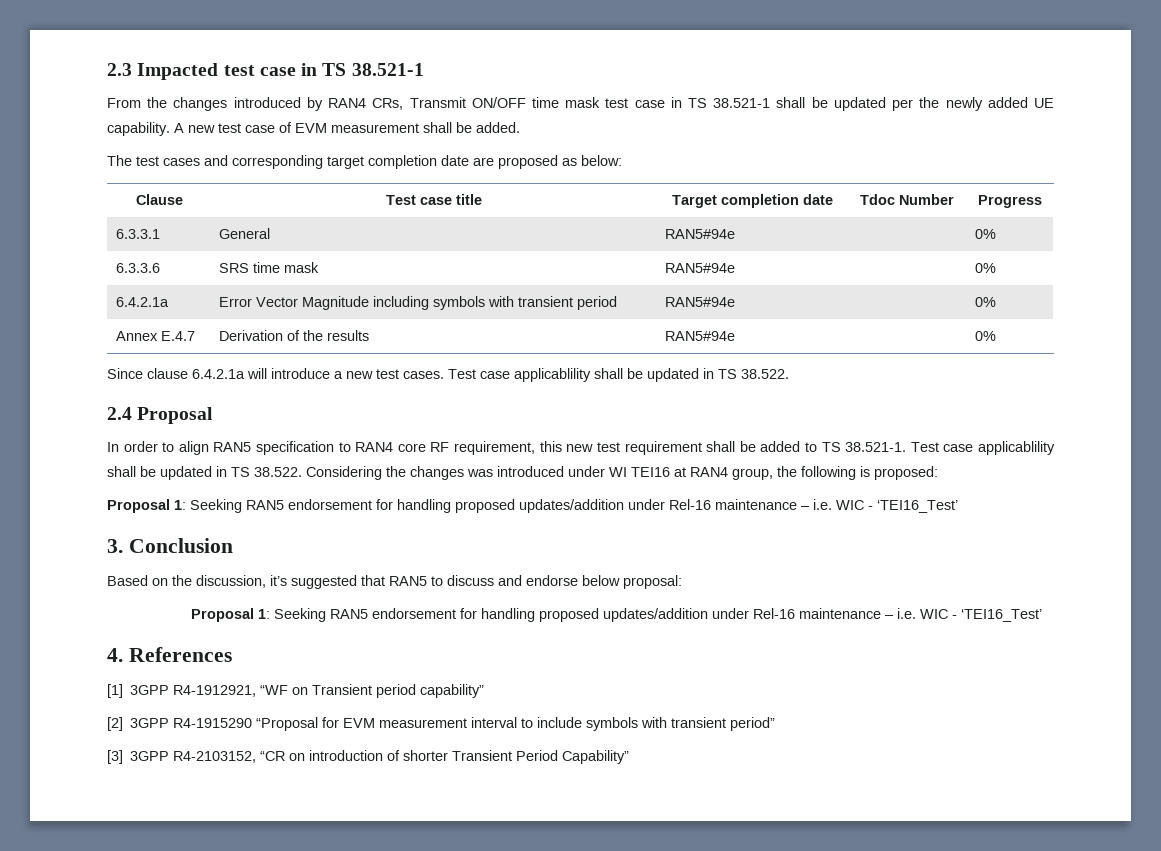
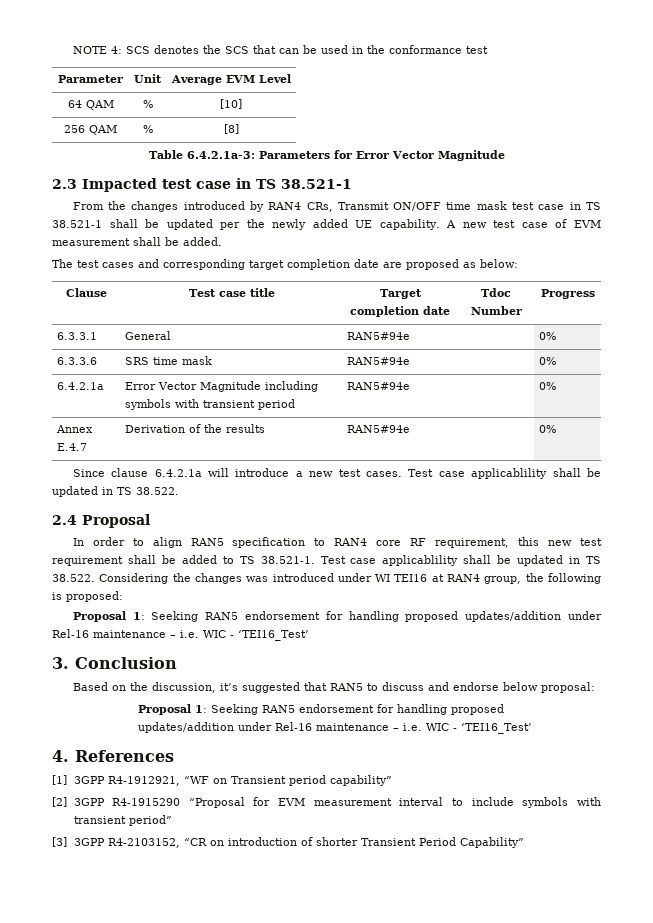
+ NOTE 4: SCS denotes the SCS that can be used in the conformance test
+ Parameter | Unit | Average EVM Level
+ 64 QAM | % | [10]
+ 256 QAM | % | [8]
+ Table 6.4.2.1a-3: Parameters for Error Vector Magnitude

